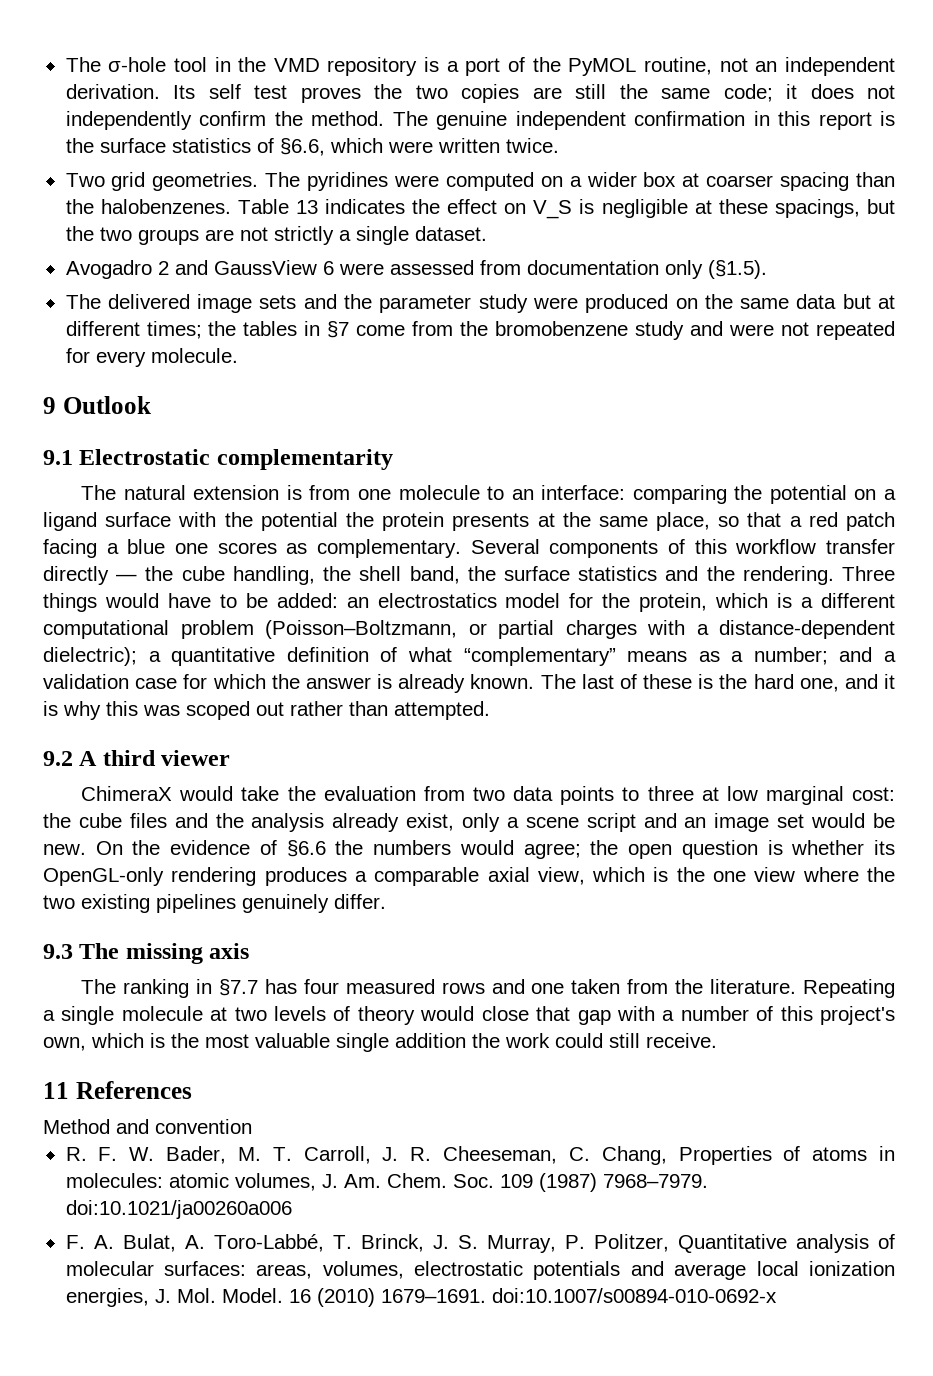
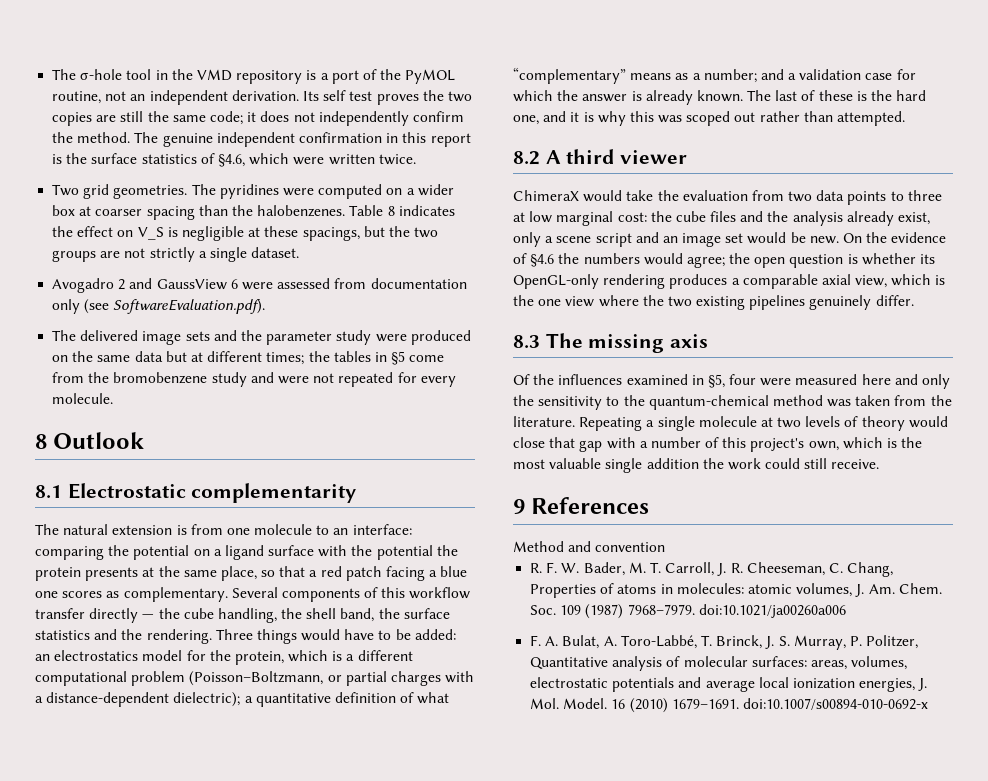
- The genuine independent confirmation in this report is the surface statistics of §6.6, which were written twice.
+ The genuine independent confirmation in this report is the surface statistics of §4.6, which were written twice.
- Table 13 indicates the effect on V_S is negligible at these spacings, but the two groups are not strictly a single dataset.
+ Table 8 indicates the effect on V_S is negligible at these spacings, but the two groups are not strictly a single dataset.
- Avogadro 2 and GaussView 6 were assessed from documentation only (§1.5).
+ Avogadro 2 and GaussView 6 were assessed from documentation only (see SoftwareEvaluation.pdf).
- The delivered image sets and the parameter study were produced on the same data but at different times; the tables in §7 come from the bromobenzene study and were not repeated for every molecule.
+ The delivered image sets and the parameter study were produced on the same data but at different times; the tables in §5 come from the bromobenzene study and were not repeated for every molecule.
- 9 Outlook
+ 8 Outlook
- 9.1 Electrostatic complementarity
+ 8.1 Electrostatic complementarity
- 9.2 A third viewer
+ 8.2 A third viewer
- On the evidence of §6.6 the numbers would agree; the open question is whether its OpenGL-only rendering produces a comparable axial view, which is the one view where the two existing pipelines genuinely differ.
+ On the evidence of §4.6 the numbers would agree; the open question is whether its OpenGL-only rendering produces a comparable axial view, which is the one view where the two existing pipelines genuinely differ.
- 9.3 The missing axis
+ 8.3 The missing axis
- The ranking in §7.7 has four measured rows and one taken from the literature.
+ Of the influences examined in §5, four were measured here and only the sensitivity to the quantum-chemical method was taken from the literature.
- 11 References
+ 9 References

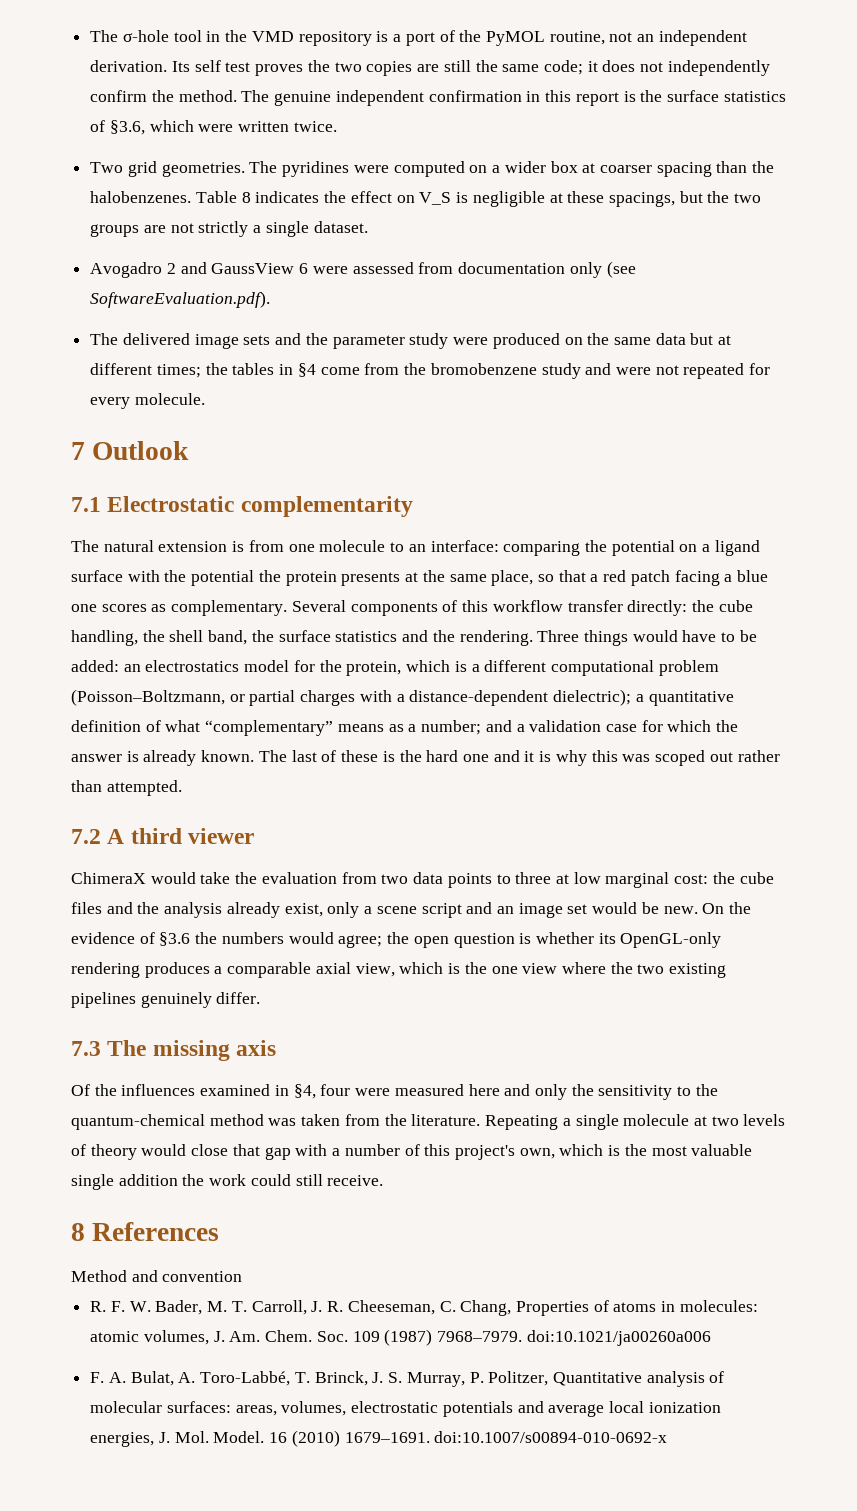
- The genuine independent confirmation in this report is the surface statistics of §4.6, which were written twice.
+ The genuine independent confirmation in this report is the surface statistics of §3.6, which were written twice.
- The delivered image sets and the parameter study were produced on the same data but at different times; the tables in §5 come from the bromobenzene study and were not repeated for every molecule.
+ The delivered image sets and the parameter study were produced on the same data but at different times; the tables in §4 come from the bromobenzene study and were not repeated for every molecule.
- 8 Outlook
+ 7 Outlook
- 8.1 Electrostatic complementarity
+ 7.1 Electrostatic complementarity
- Several components of this workflow transfer directly — the cube handling, the shell band, the surface statistics and the rendering.
+ Several components of this workflow transfer directly: the cube handling, the shell band, the surface statistics and the rendering.
- The last of these is the hard one, and it is why this was scoped out rather than attempted.
+ The last of these is the hard one and it is why this was scoped out rather than attempted.
- 8.2 A third viewer
+ 7.2 A third viewer
- On the evidence of §4.6 the numbers would agree; the open question is whether its OpenGL-only rendering produces a comparable axial view, which is the one view where the two existing pipelines genuinely differ.
+ On the evidence of §3.6 the numbers would agree; the open question is whether its OpenGL-only rendering produces a comparable axial view, which is the one view where the two existing pipelines genuinely differ.
- 8.3 The missing axis
+ 7.3 The missing axis
- Of the influences examined in §5, four were measured here and only the sensitivity to the quantum-chemical method was taken from the literature.
+ Of the influences examined in §4, four were measured here and only the sensitivity to the quantum-chemical method was taken from the literature.
- 9 References
+ 8 References

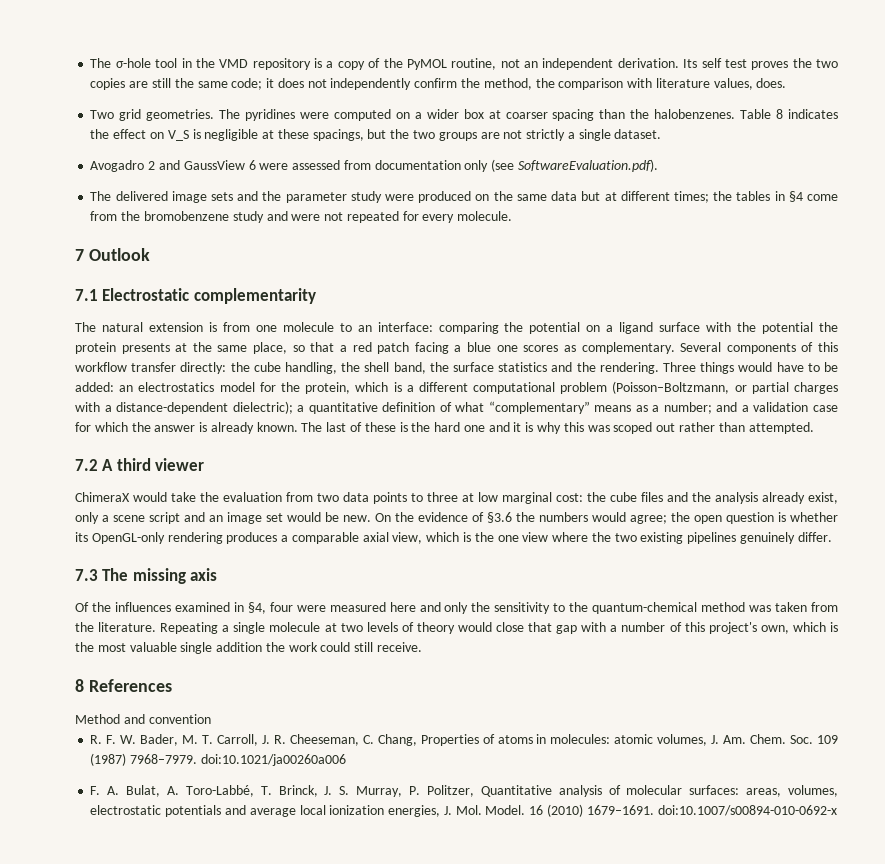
- The σ-hole tool in the VMD repository is a port of the PyMOL routine, not an independent derivation.
+ The σ-hole tool in the VMD repository is a copy of the PyMOL routine, not an independent derivation.
- Its self test proves the two copies are still the same code; it does not independently confirm the method. The genuine independent confirmation in this report is the surface statistics of §3.6, which were written twice.
+ Its self test proves the two copies are still the same code; it does not independently confirm the method, the comparison with literature values, does.

